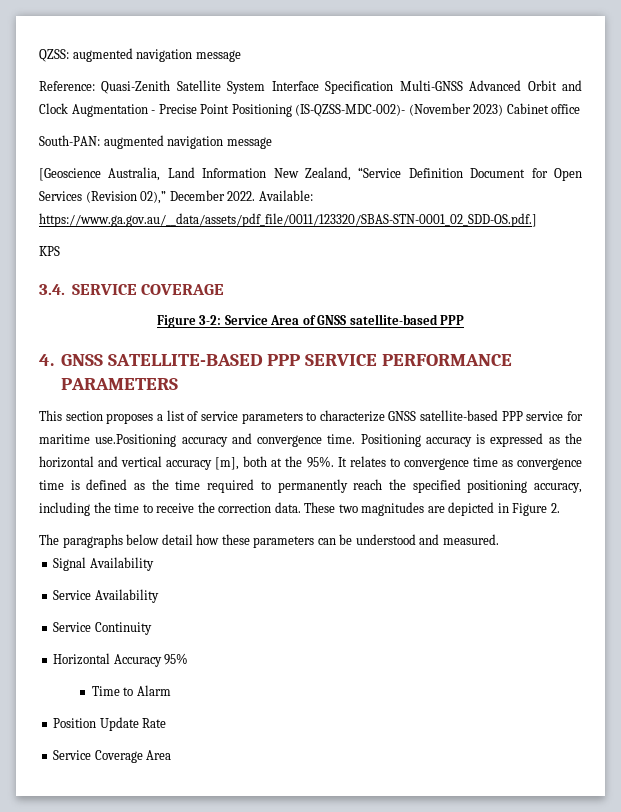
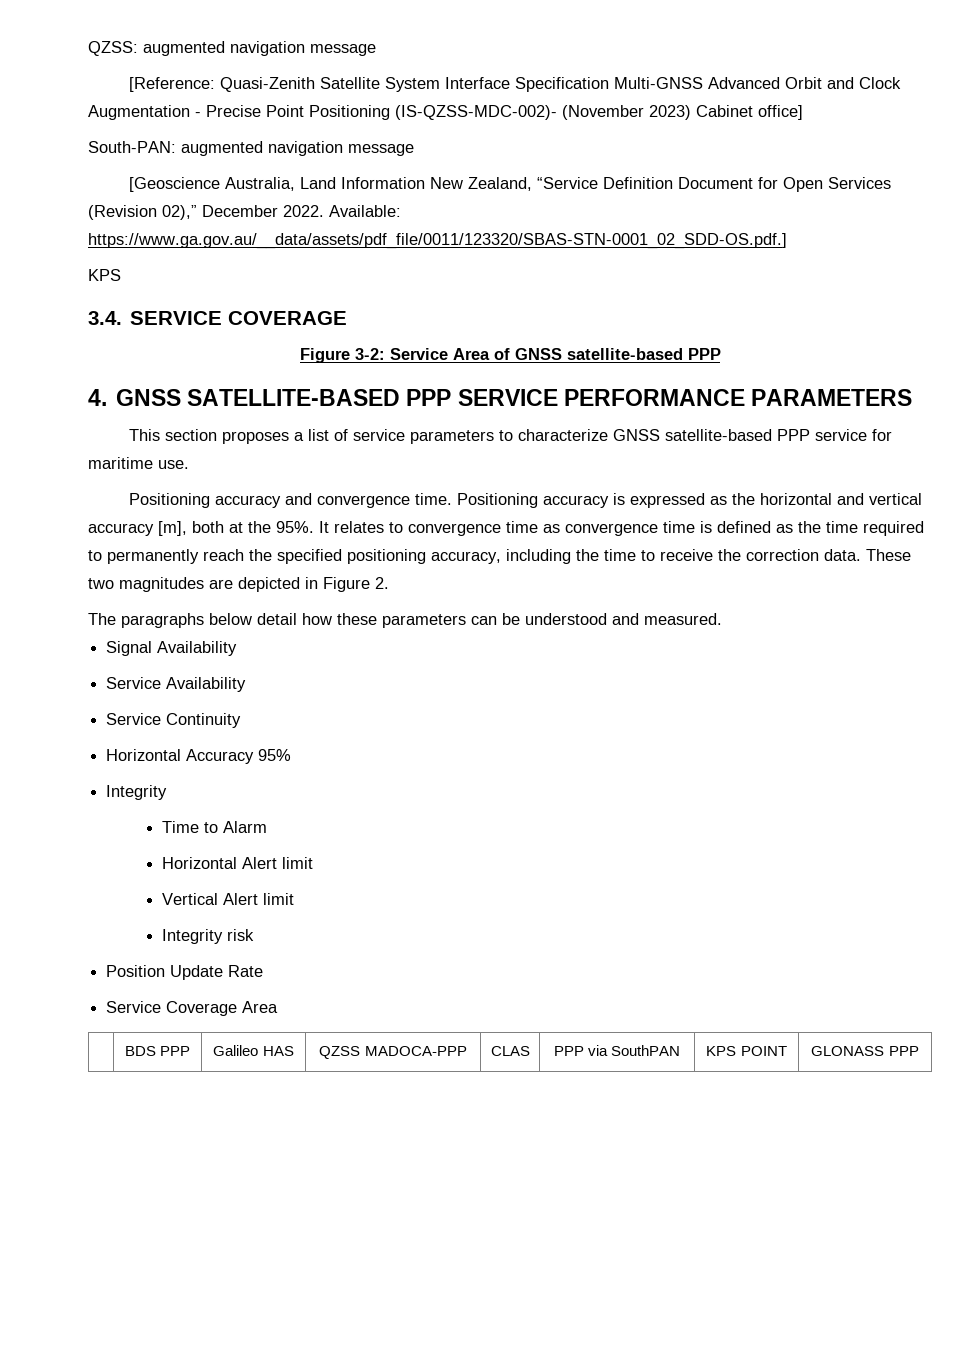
- Reference: Quasi-Zenith Satellite System Interface Specification Multi-GNSS Advanced Orbit and Clock Augmentation - Precise Point Positioning (IS-QZSS-MDC-002)- (November 2023) Cabinet office
+ [Reference: Quasi-Zenith Satellite System Interface Specification Multi-GNSS Advanced Orbit and Clock Augmentation - Precise Point Positioning (IS-QZSS-MDC-002)- (November 2023) Cabinet office]
- This section proposes a list of service parameters to characterize GNSS satellite-based PPP service for maritime use.Positioning accuracy and convergence time.
+ This section proposes a list of service parameters to characterize GNSS satellite-based PPP service for maritime use.
+ Positioning accuracy and convergence time.
  Horizontal Accuracy 95%
+ Integrity
+ Horizontal Alert limit
+ Vertical Alert limit
+ Integrity risk
+ | BDS PPP | Galileo HAS | QZSS MADOCA-PPP | CLAS | PPP via SouthPAN | KPS POINT | GLONASS PPP

